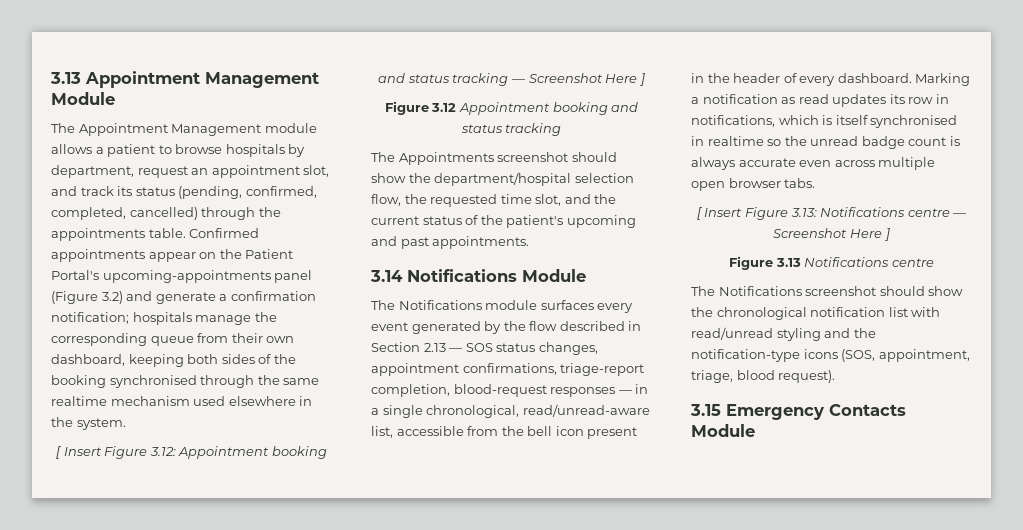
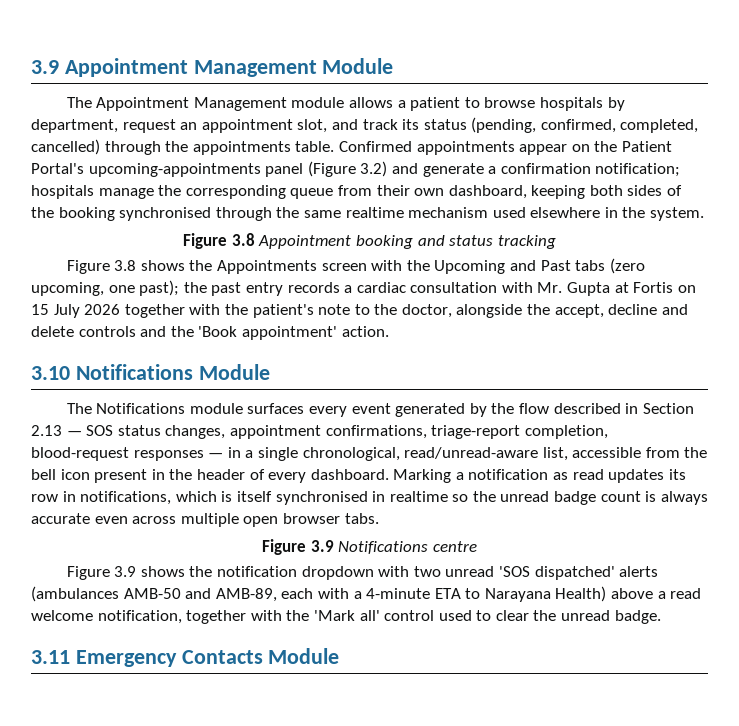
- 3.13 Appointment Management Module
+ 3.9 Appointment Management Module
- [ Insert Figure 3.12: Appointment booking and status tracking — Screenshot Here ]
- Figure 3.12 Appointment booking and status tracking
+ Figure 3.8 Appointment booking and status tracking
- The Appointments screenshot should show the department/hospital selection flow, the requested time slot, and the current status of the patient's upcoming and past appointments.
- 3.14 Notifications Module
+ Figure 3.8 shows the Appointments screen with the Upcoming and Past tabs (zero upcoming, one past); the past entry records a cardiac consultation with Mr. Gupta at Fortis on 15 July 2026 together with the patient's note to the doctor, alongside the accept, decline and delete controls and the 'Book appointment' action.
+ 3.10 Notifications Module
- [ Insert Figure 3.13: Notifications centre — Screenshot Here ]
- Figure 3.13 Notifications centre
- The Notifications screenshot should show the chronological notification list with read/unread styling and the notification-type icons (SOS, appointment, triage, blood request).
- 3.15 Emergency Contacts Module
+ Figure 3.9 Notifications centre
+ Figure 3.9 shows the notification dropdown with two unread 'SOS dispatched' alerts (ambulances AMB-50 and AMB-89, each with a 4-minute ETA to Narayana Health) above a read welcome notification, together with the 'Mark all' control used to clear the unread badge.
+ 3.11 Emergency Contacts Module

